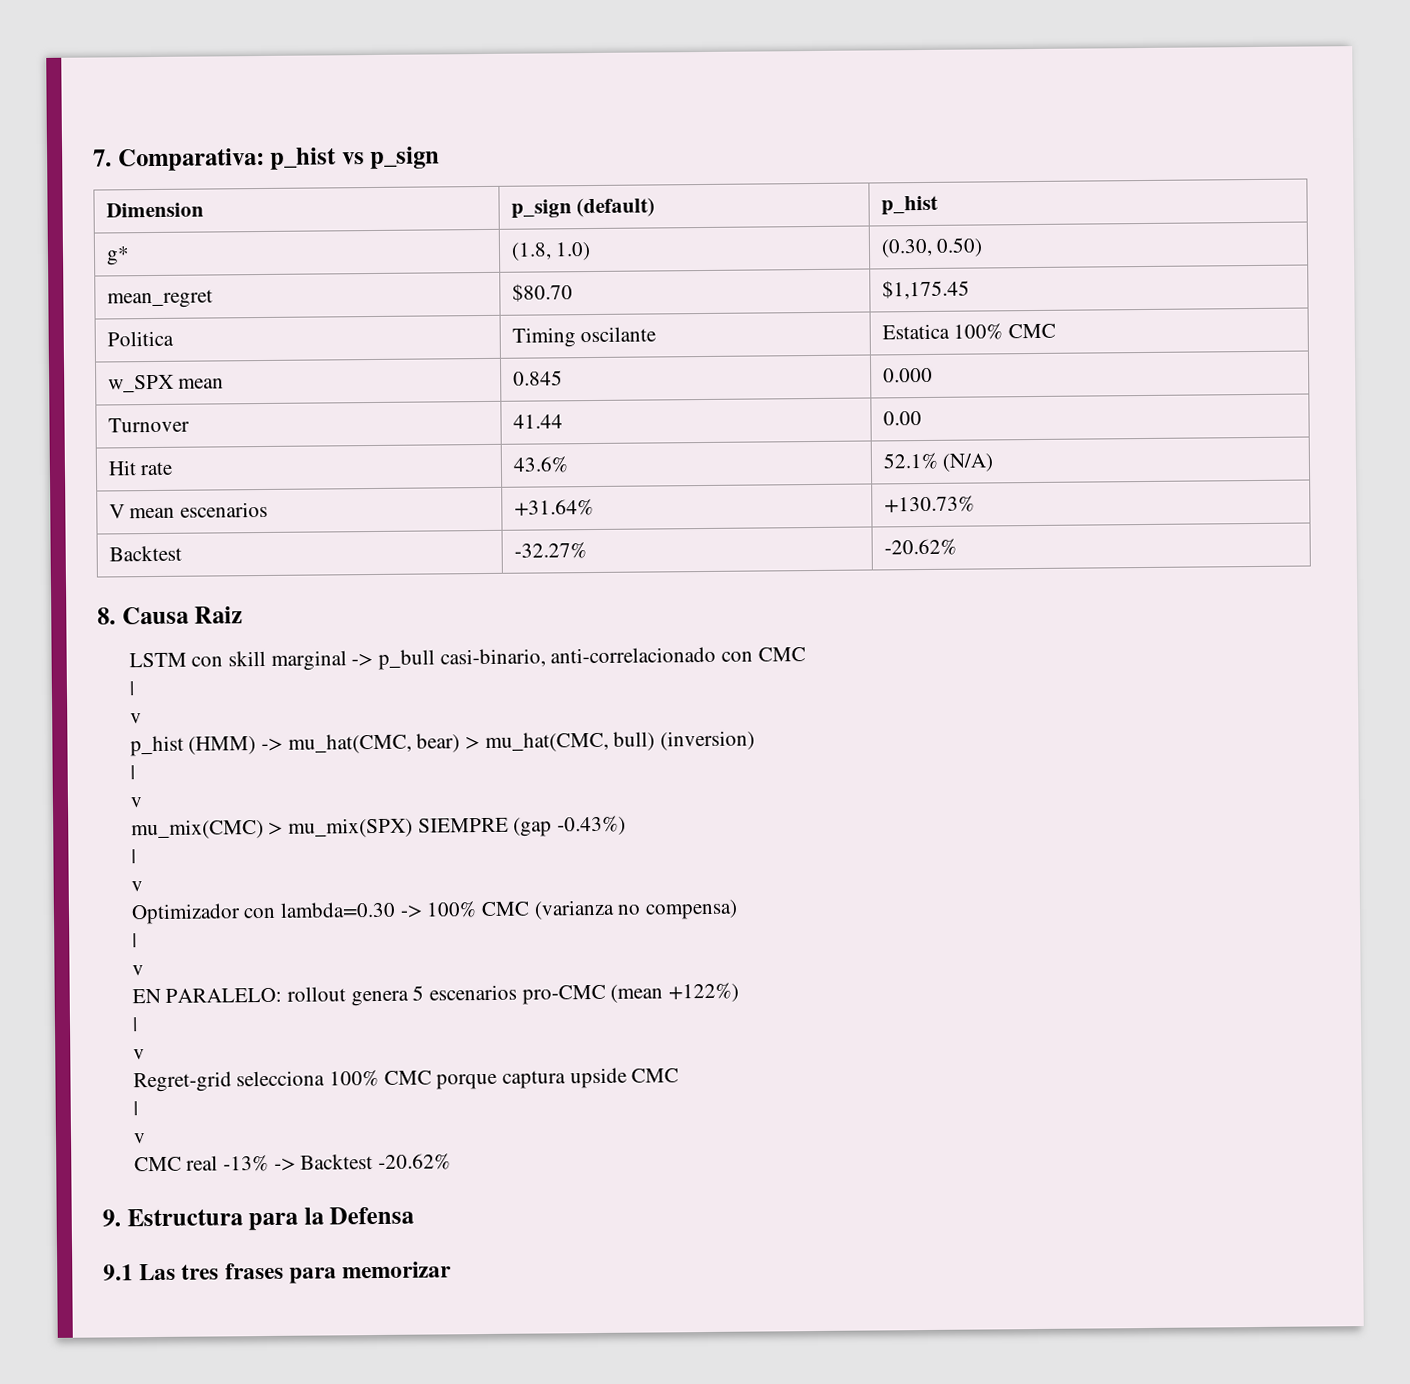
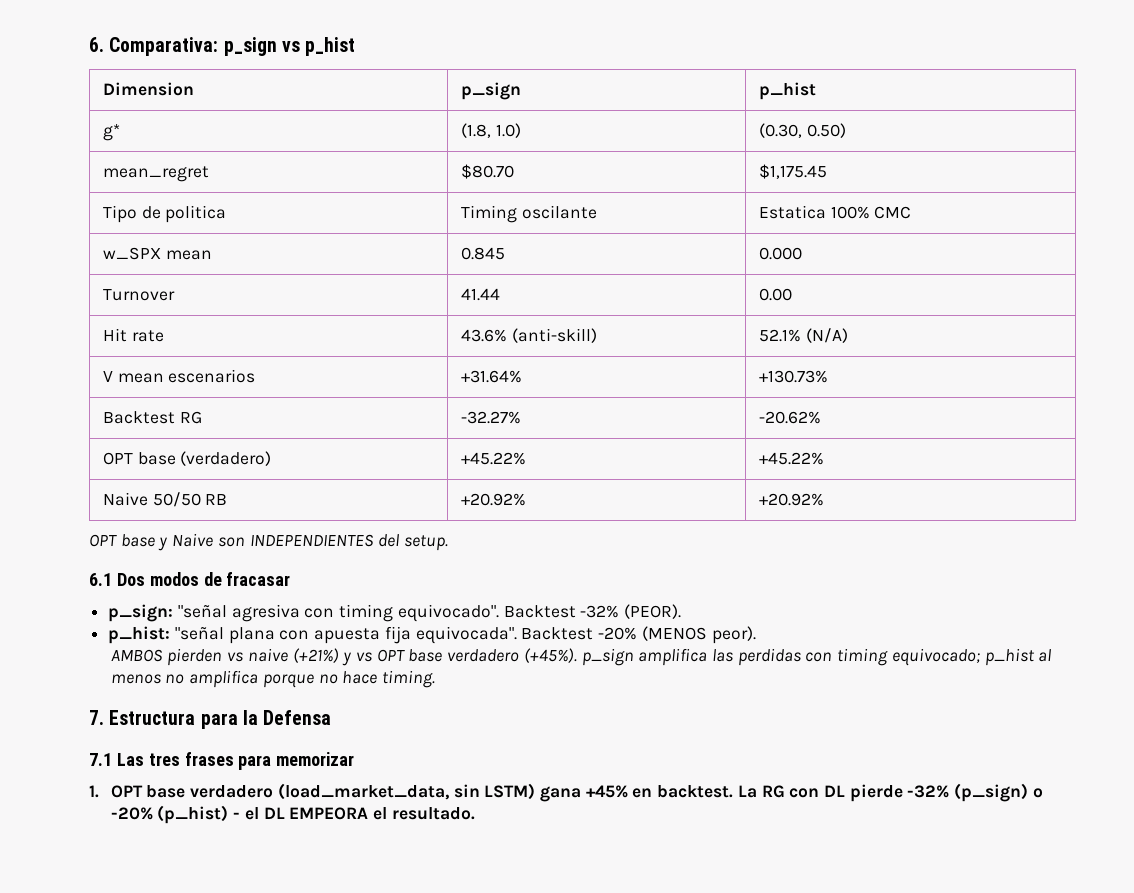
- 7. Comparativa: p_hist vs p_sign
+ 6. Comparativa: p_sign vs p_hist
- Dimension | p_sign (default) | p_hist
+ Dimension | p_sign | p_hist
- Politica | Timing oscilante | Estatica 100% CMC
+ Tipo de politica | Timing oscilante | Estatica 100% CMC
- Hit rate | 43.6% | 52.1% (N/A)
+ Hit rate | 43.6% (anti-skill) | 52.1% (N/A)
- Backtest | -32.27% | -20.62%
+ Backtest RG | -32.27% | -20.62%
- 8. Causa Raiz
- LSTM con skill marginal -> p_bull casi-binario, anti-correlacionado con CMC
- |
- v
- p_hist (HMM) -> mu_hat(CMC, bear) > mu_hat(CMC, bull) (inversion)
- |
- v
- mu_mix(CMC) > mu_mix(SPX) SIEMPRE (gap -0.43%)
- |
- v
- Optimizador con lambda=0.30 -> 100% CMC (varianza no compensa)
- |
- v
- EN PARALELO: rollout genera 5 escenarios pro-CMC (mean +122%)
- |
- v
- Regret-grid selecciona 100% CMC porque captura upside CMC
- |
- v
- CMC real -13% -> Backtest -20.62%
- 9. Estructura para la Defensa
+ OPT base (verdadero) | +45.22% | +45.22%
+ Naive 50/50 RB | +20.92% | +20.92%
+ OPT base y Naive son INDEPENDIENTES del setup.
+ 6.1 Dos modos de fracasar
+ p_sign: "señal agresiva con timing equivocado". Backtest -32% (PEOR).
+ p_hist: "señal plana con apuesta fija equivocada". Backtest -20% (MENOS peor).
+ AMBOS pierden vs naive (+21%) y vs OPT base verdadero (+45%). p_sign amplifica las perdidas con timing equivocado; p_hist al menos no amplifica porque no hace timing.
+ 7. Estructura para la Defensa
- 9.1 Las tres frases para memorizar
+ 7.1 Las tres frases para memorizar
+ 1. OPT base verdadero (load_market_data, sin LSTM) gana +45% en backtest. La RG con DL pierde -32% (p_sign) o -20% (p_hist) - el DL EMPEORA el resultado.

